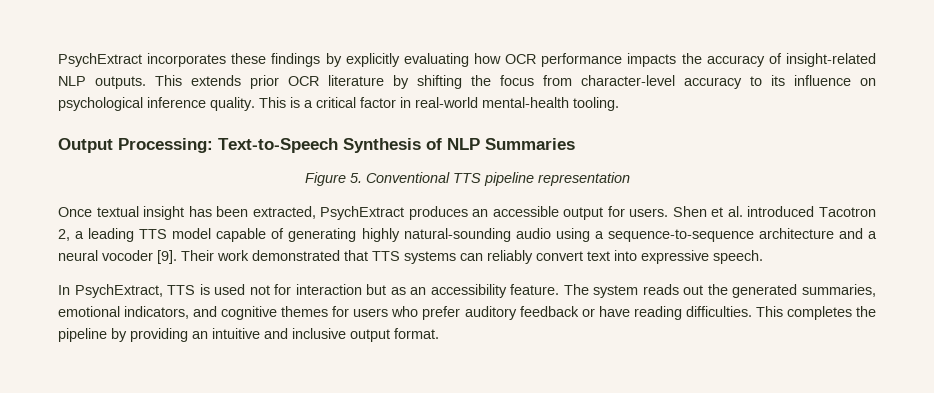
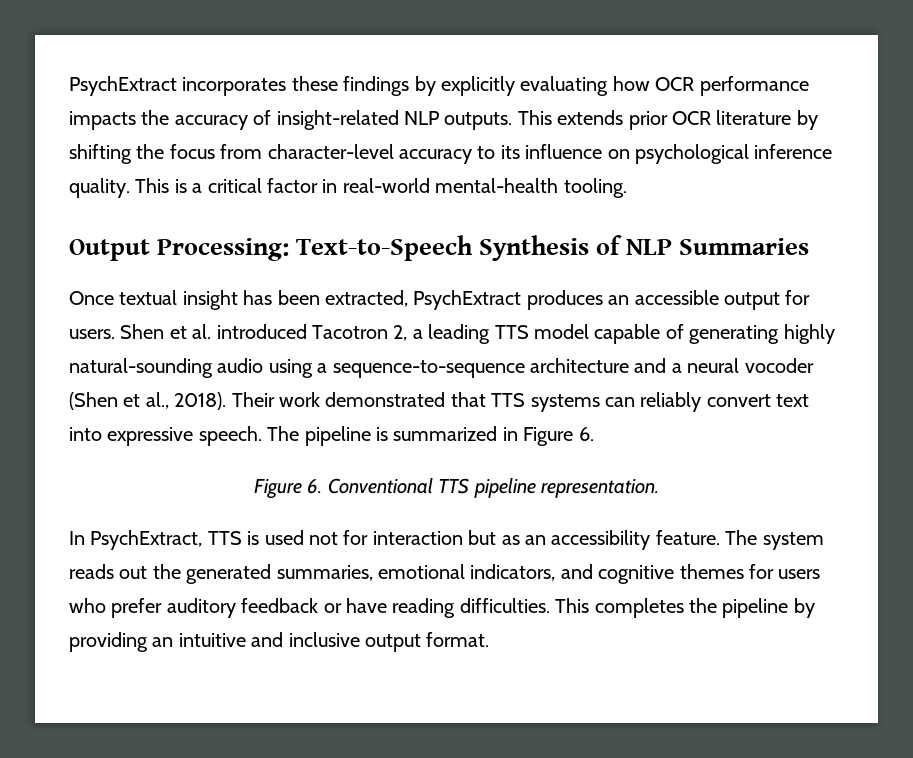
- Figure 5. Conventional TTS pipeline representation
- Shen et al. introduced Tacotron 2, a leading TTS model capable of generating highly natural-sounding audio using a sequence-to-sequence architecture and a neural vocoder [9].
+ Shen et al. introduced Tacotron 2, a leading TTS model capable of generating highly natural-sounding audio using a sequence-to-sequence architecture and a neural vocoder (Shen et al., 2018).
+ The pipeline is summarized in Figure 6.
+ Figure 6. Conventional TTS pipeline representation.

